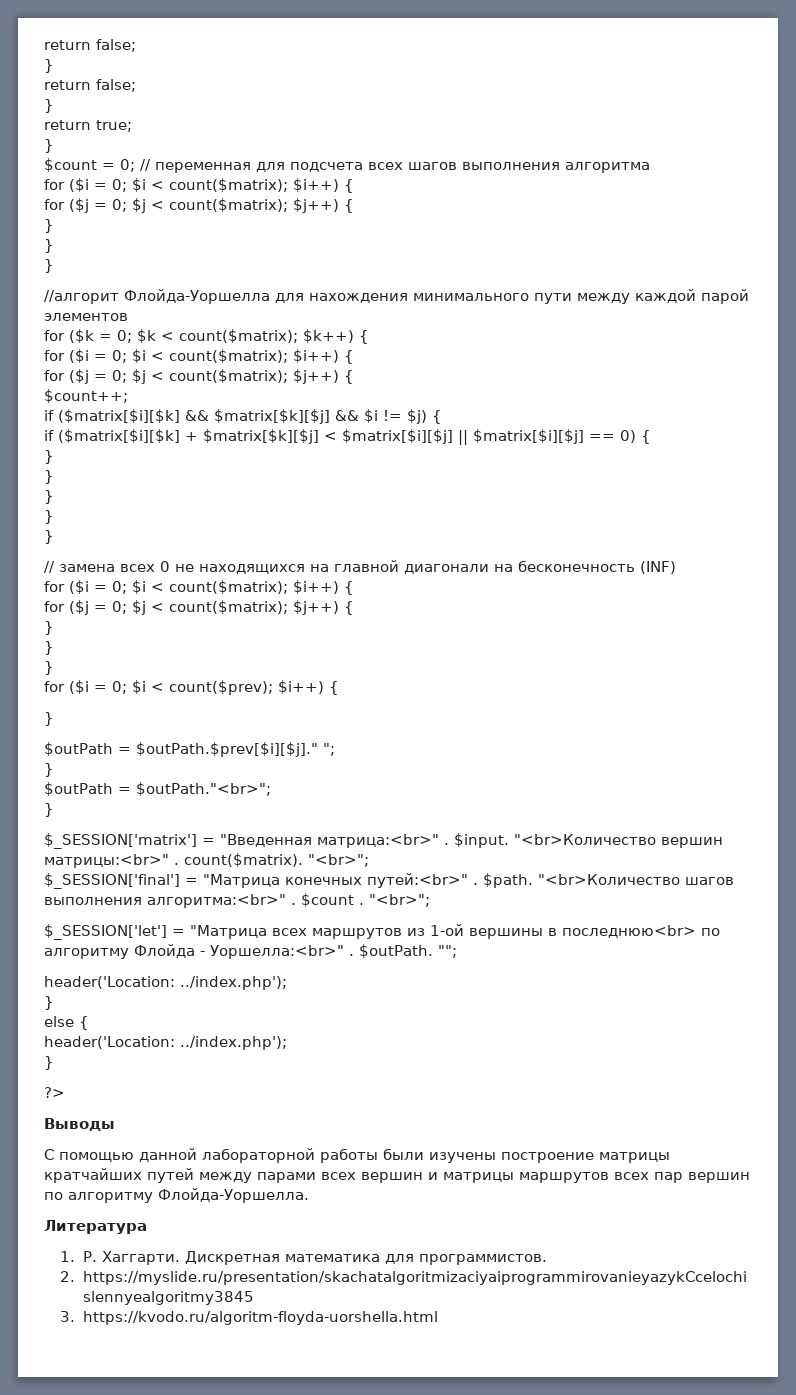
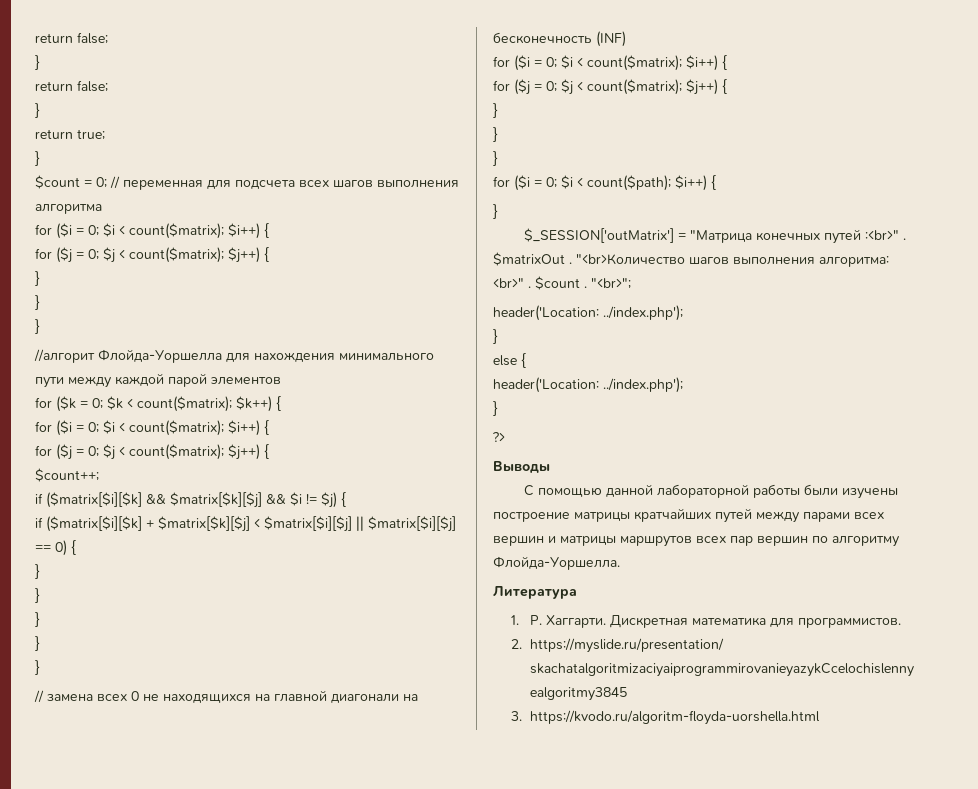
- for ($i = 0; $i < count($prev); $i++) {
+ for ($i = 0; $i < count($path); $i++) {
- $outPath = $outPath.$prev[$i][$j]." ";
- }
- $outPath = $outPath."<br>";
- }
- $_SESSION['matrix'] = "Введенная матрица:<br>" . $input. "<br>Количество вершин матрицы:<br>" . count($matrix). "<br>";
- $_SESSION['final'] = "Матрица конечных путей:<br>" . $path.
+ $_SESSION['outMatrix'] = "Матрица конечных путей :<br>" . $matrixOut .
- "<br>Количество шагов выполнения алгоритма:<br>" .
+ "<br>Количество шагов выполнения алгоритма: <br>" .
- $_SESSION['let'] = "Матрица всех маршрутов из 1-ой вершины в последнюю<br> по алгоритму Флойда - Уоршелла:<br>" . $outPath. "";

